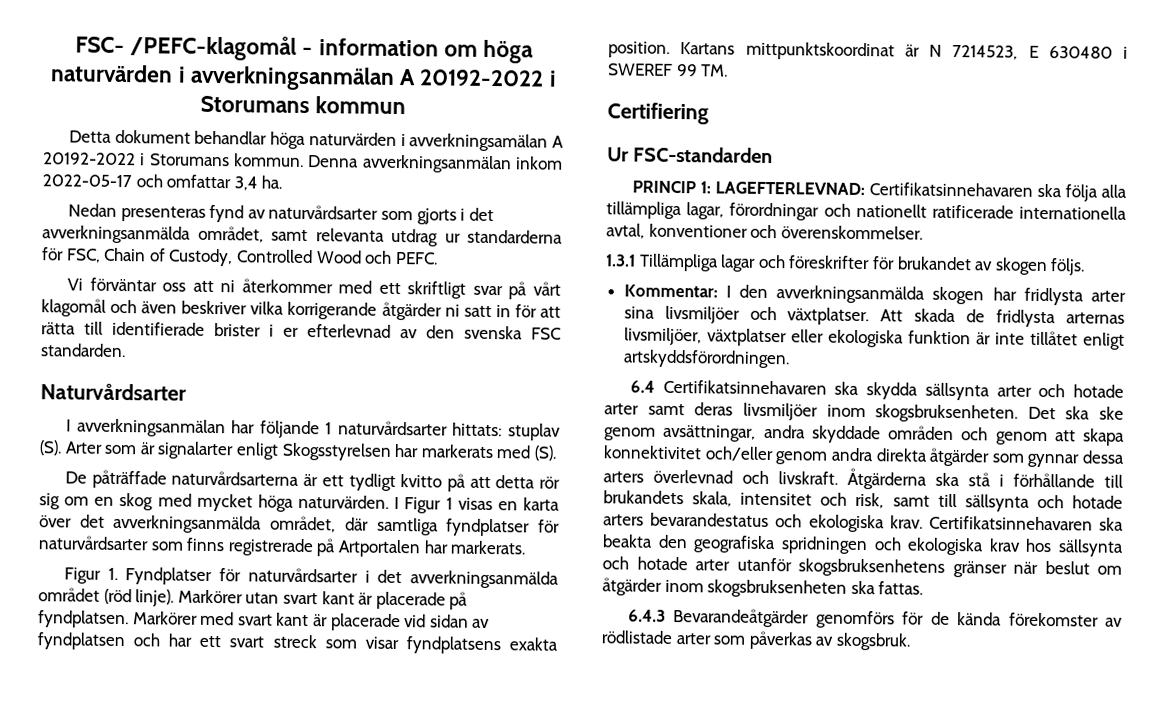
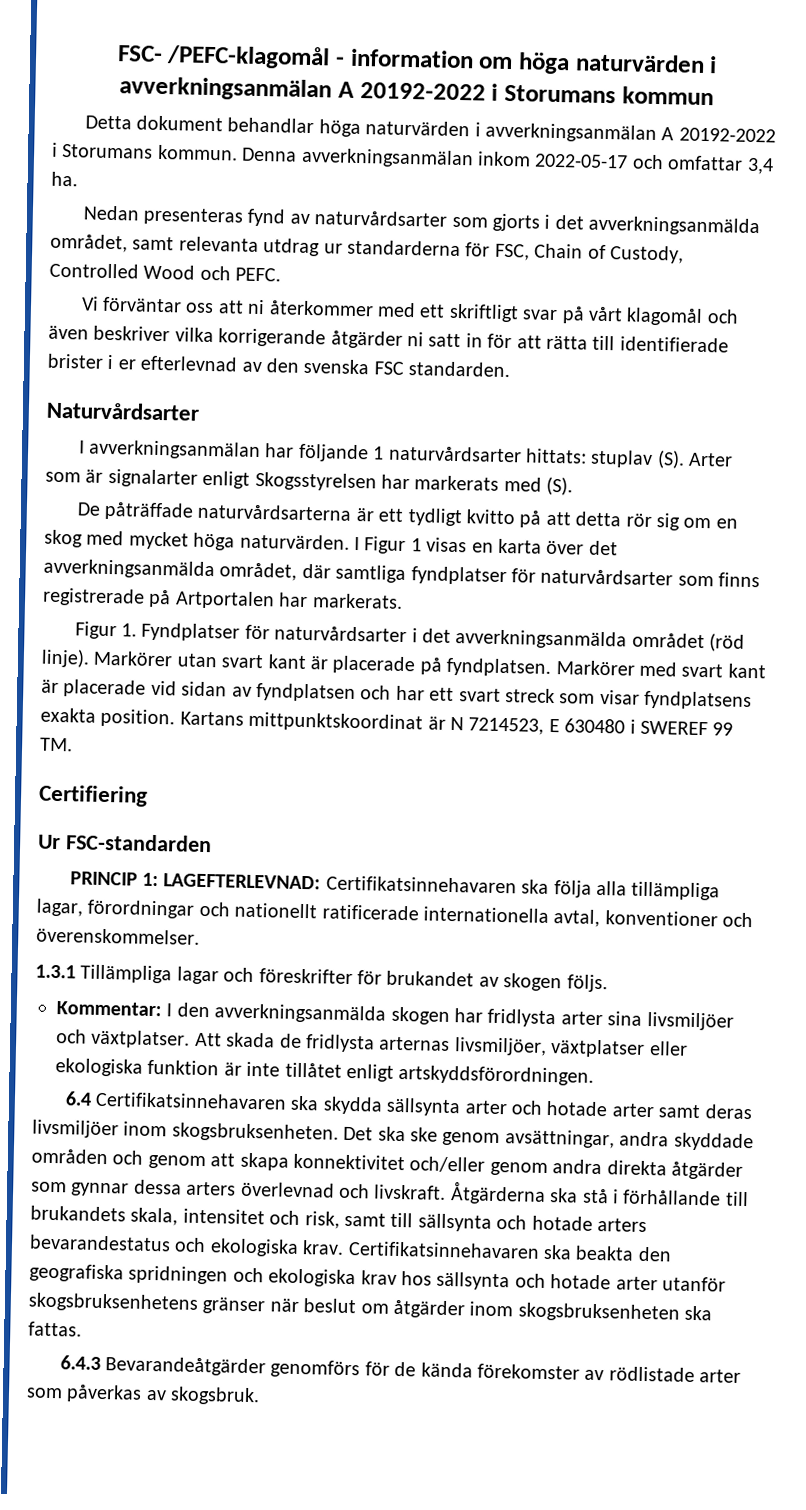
- Detta dokument behandlar höga naturvärden i avverkningsamälan A 20192-2022 i Storumans kommun.
+ Detta dokument behandlar höga naturvärden i avverkningsanmälan A 20192-2022 i Storumans kommun.

